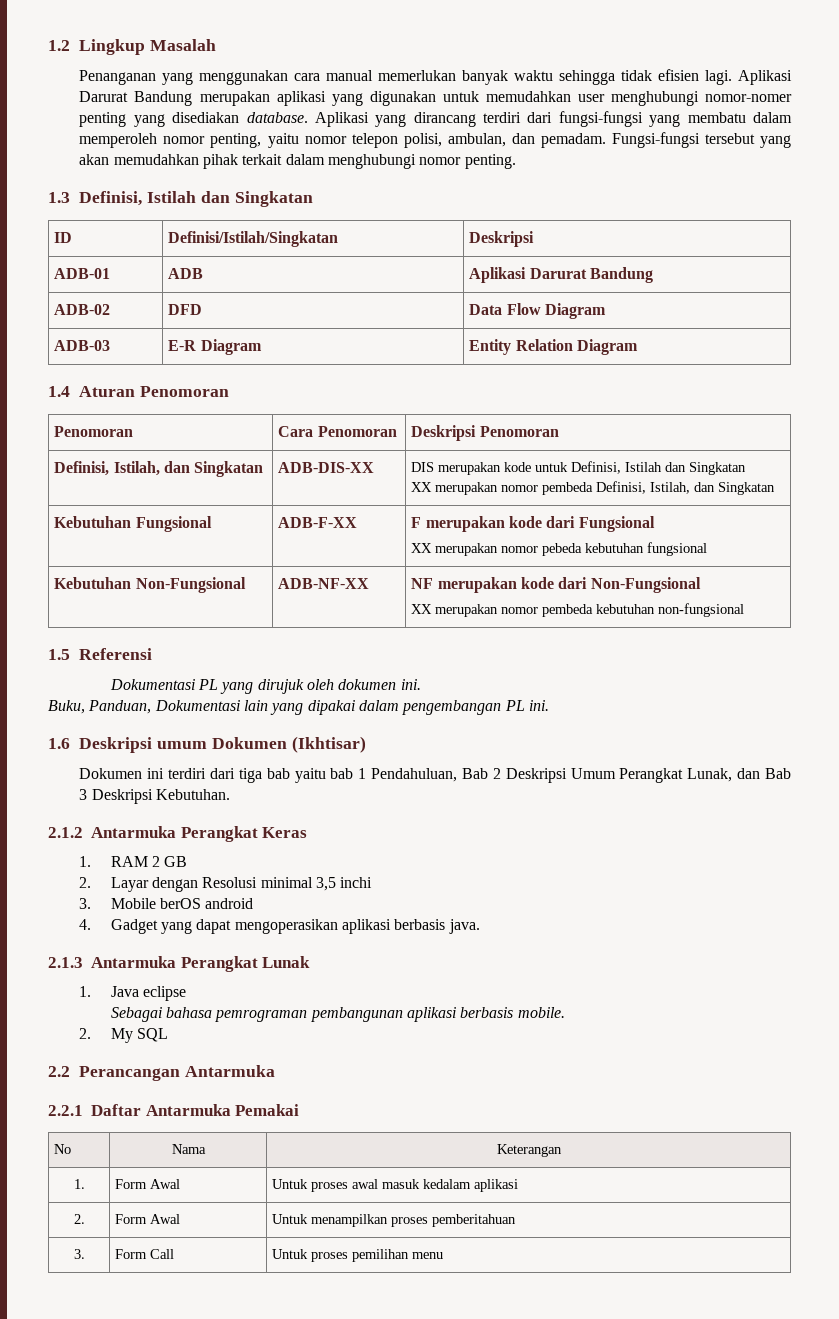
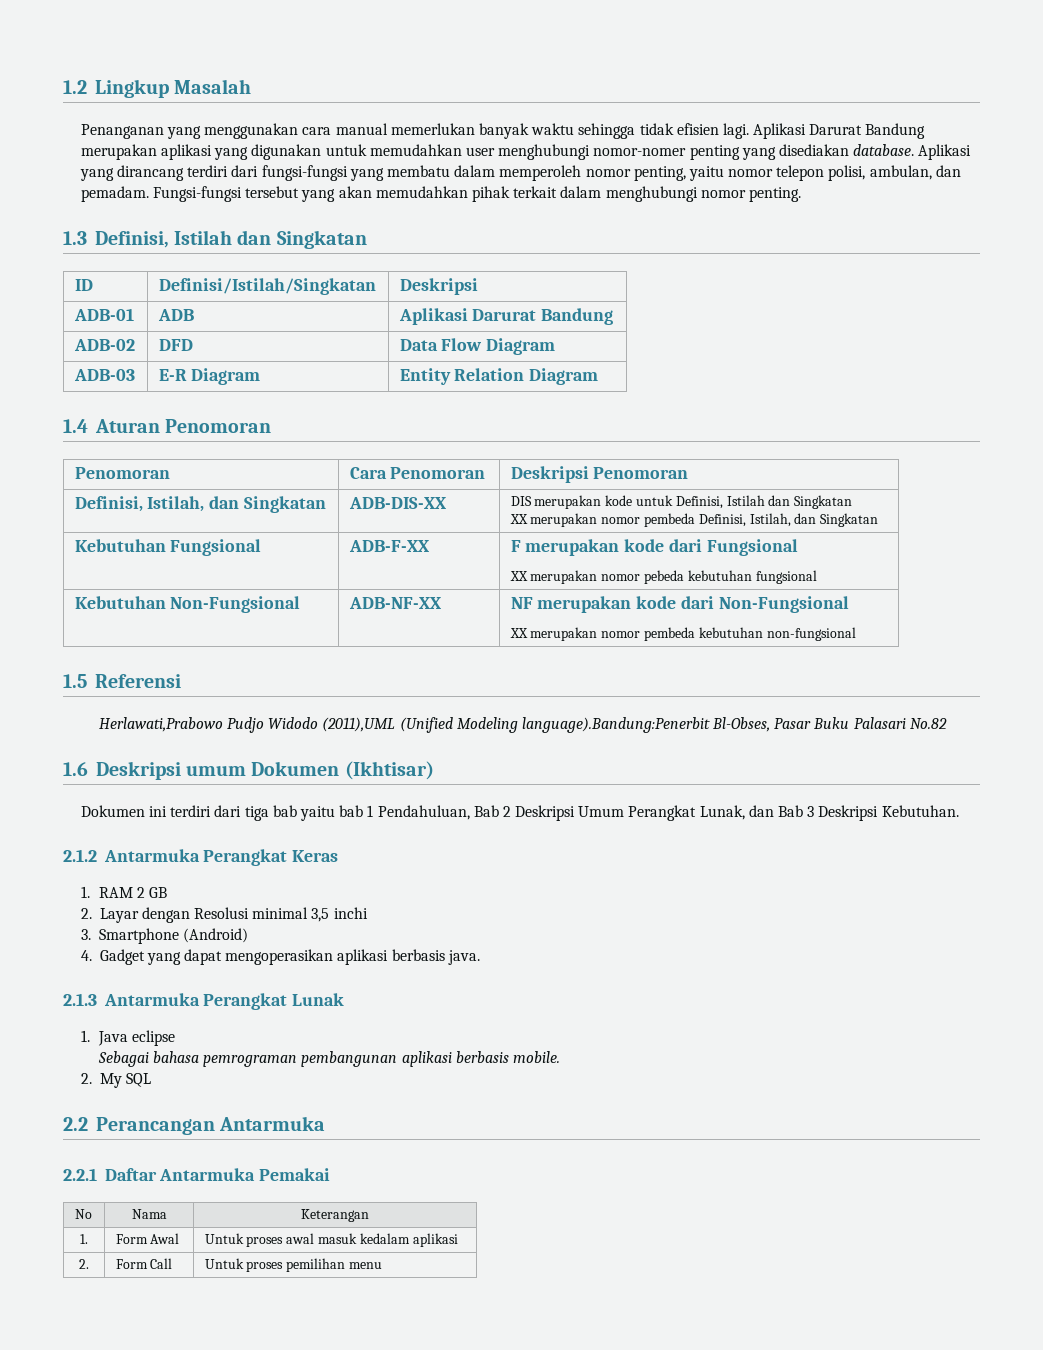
- Dokumentasi PL yang dirujuk oleh dokumen ini.
- Buku, Panduan, Dokumentasi lain yang dipakai dalam pengembangan PL ini.
+ Herlawati,Prabowo Pudjo Widodo (2011),UML (Unified Modeling language).Bandung:Penerbit Bl-Obses, Pasar Buku Palasari No.82
- 3. Mobile berOS android
+ 3. Smartphone (Android)
- 2. | Form Awal | Untuk menampilkan proses pemberitahuan
- 3. | Form Call | Untuk proses pemilihan menu
+ 2. | Form Call | Untuk proses pemilihan menu

